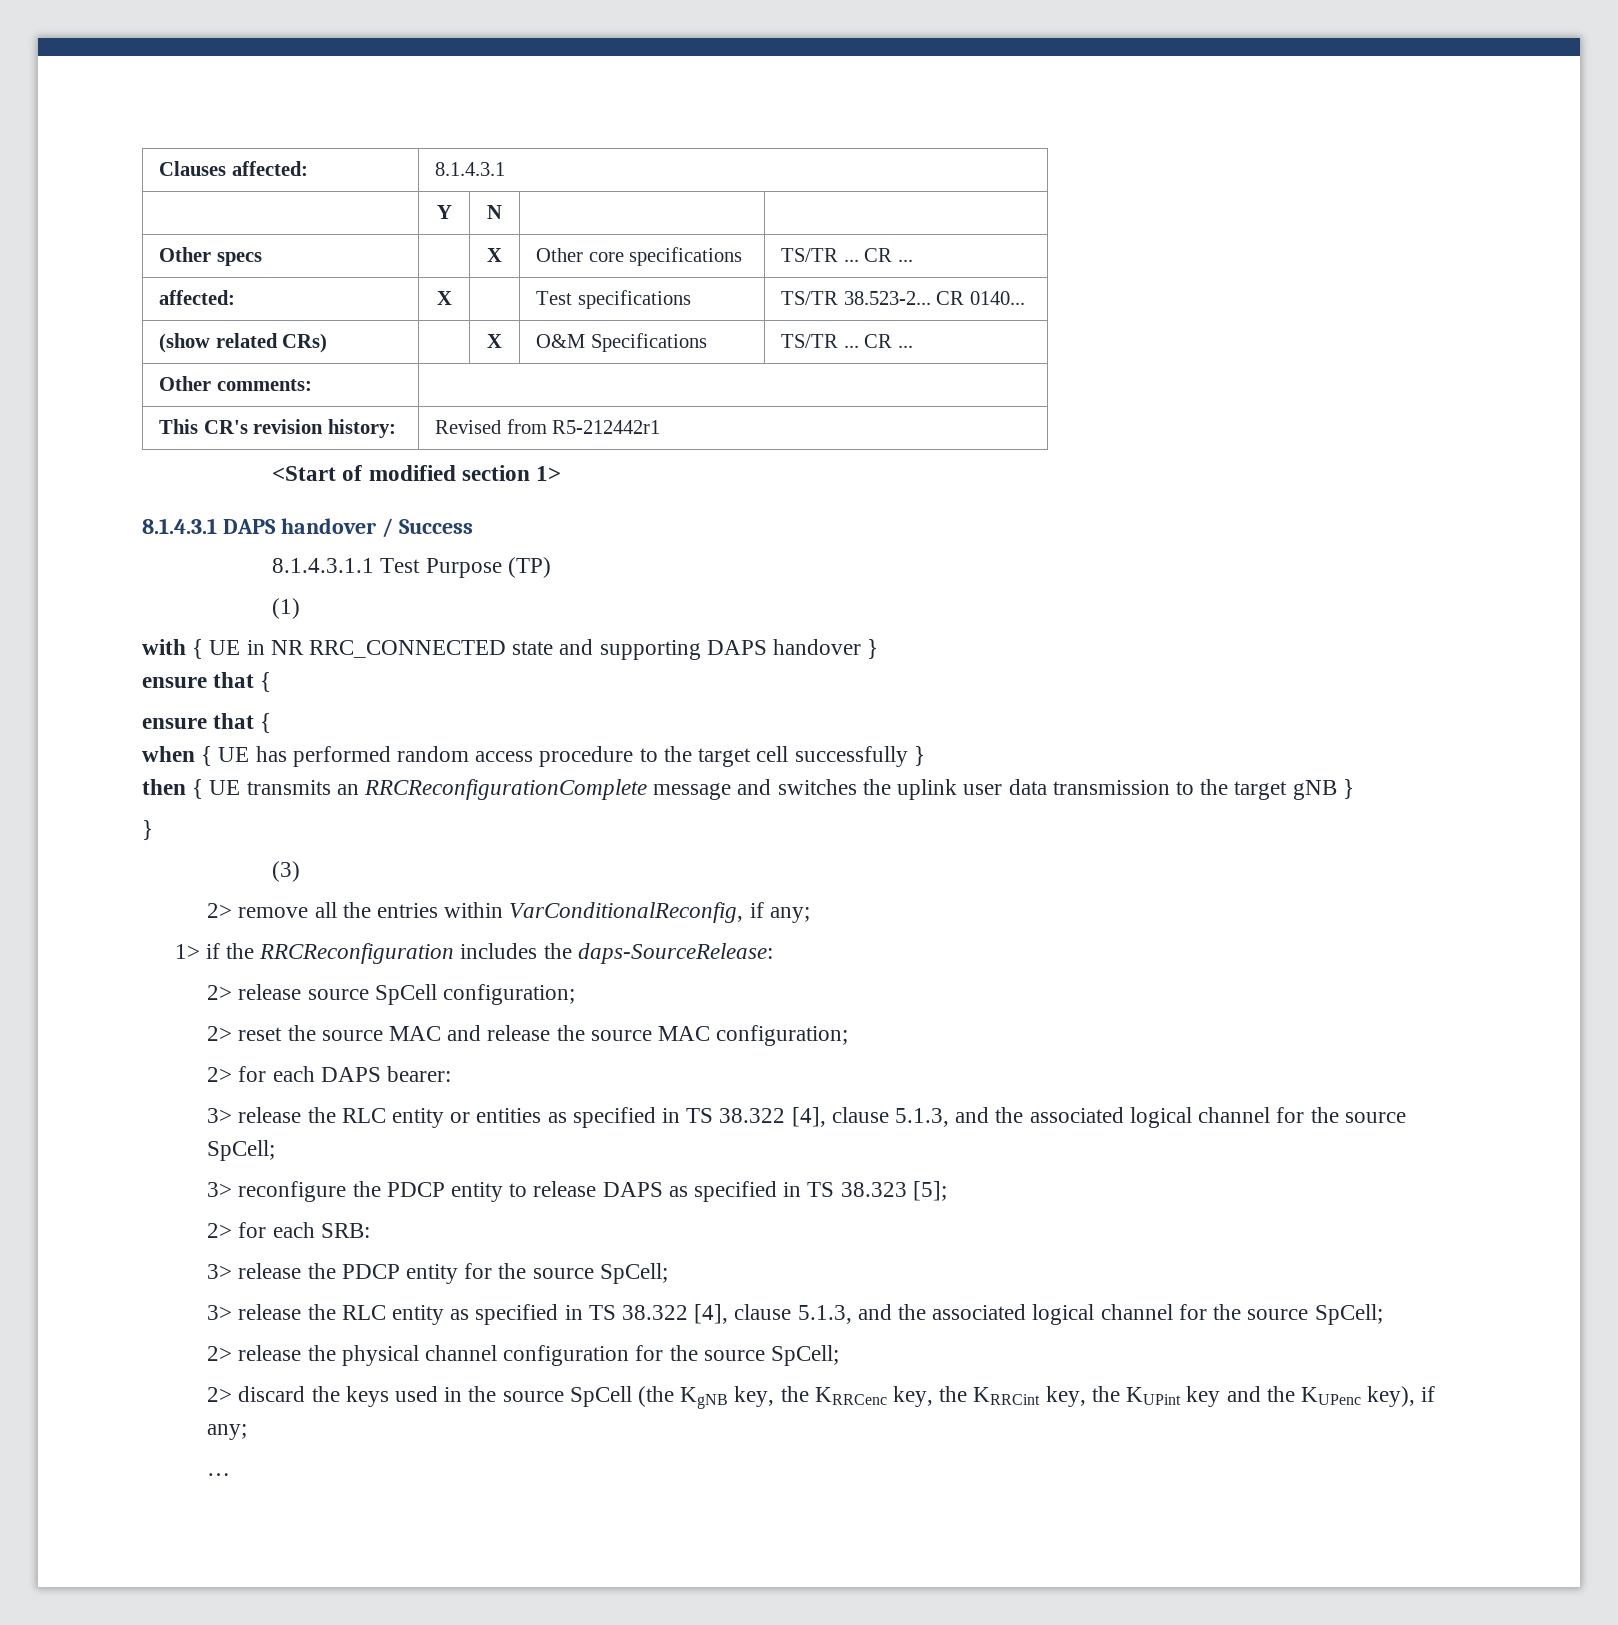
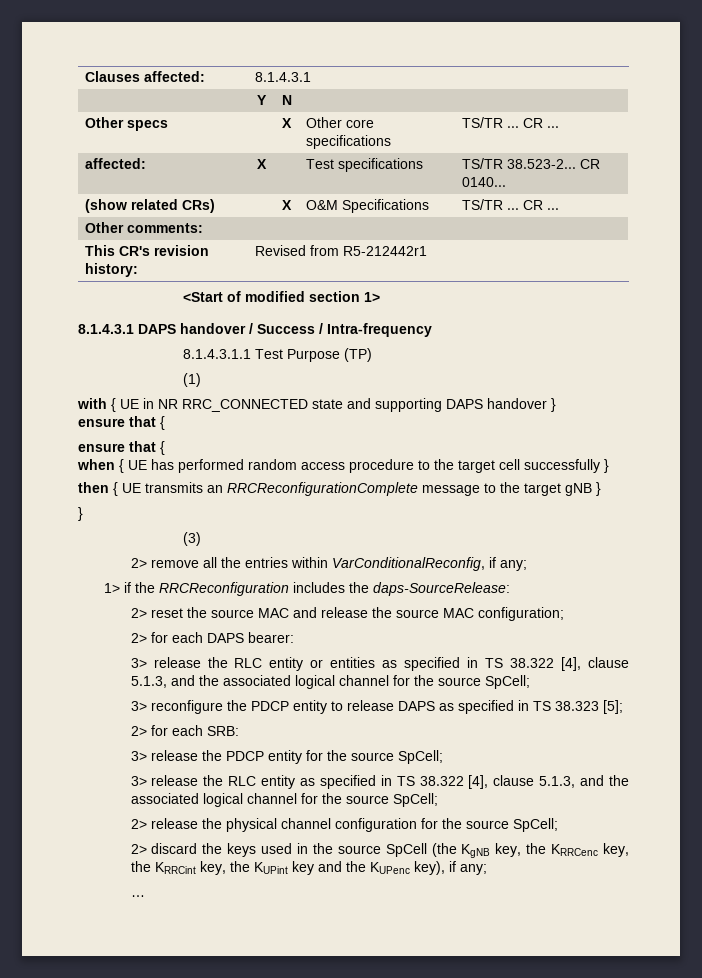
- 8.1.4.3.1 DAPS handover / Success
+ 8.1.4.3.1 DAPS handover / Success / Intra-frequency
- then { UE transmits an RRCReconfigurationComplete message and switches the uplink user data transmission to the target gNB }
+ then { UE transmits an RRCReconfigurationComplete message to the target gNB }
- 2> release source SpCell configuration;

